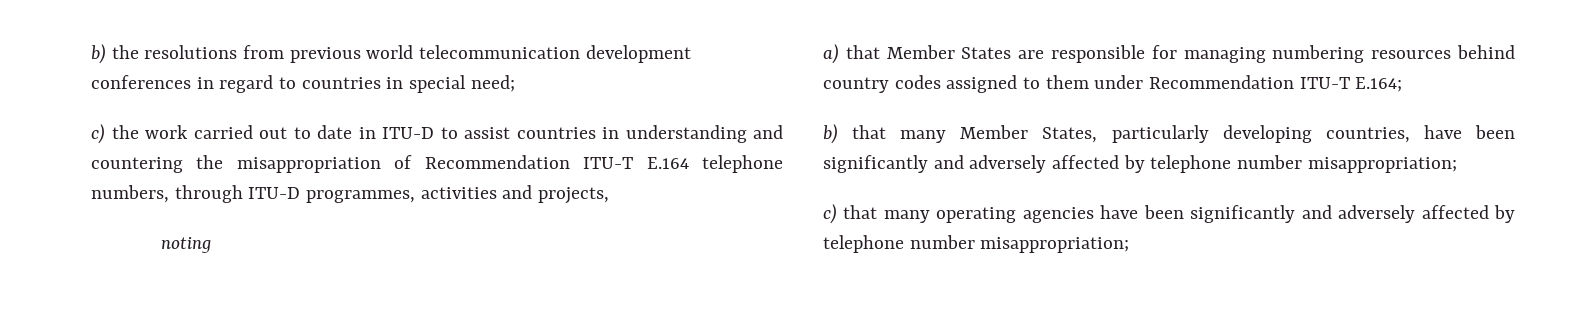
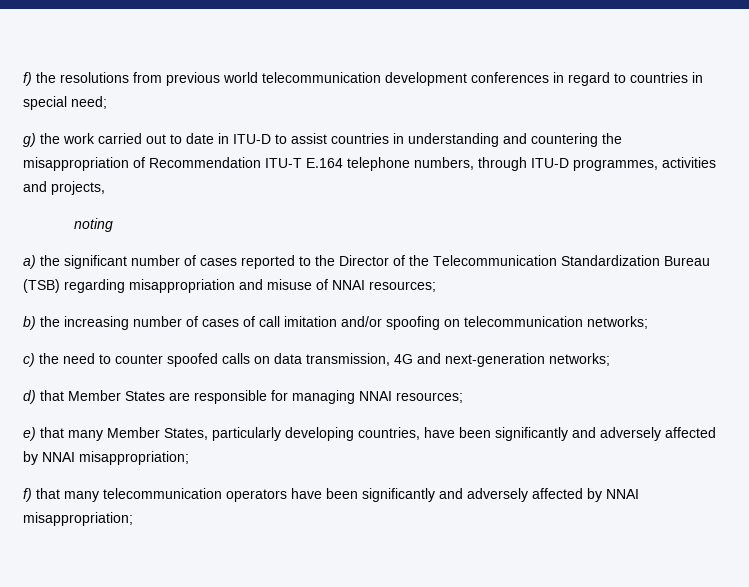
- b) the resolutions from previous world telecommunication development conferences in regard to countries in special need;
+ f) the resolutions from previous world telecommunication development conferences in regard to countries in special need;
- c) the work carried out to date in ITU-D to assist countries in understanding and countering the misappropriation of Recommendation ITU-T E.164 telephone numbers, through ITU-D programmes, activities and projects,
+ g) the work carried out to date in ITU-D to assist countries in understanding and countering the misappropriation of Recommendation ITU-T E.164 telephone numbers, through ITU-D programmes, activities and projects,
- a) that Member States are responsible for managing numbering resources behind country codes assigned to them under Recommendation ITU-T E.164;
- b) that many Member States, particularly developing countries, have been significantly and adversely affected by telephone number misappropriation;
+ a) the significant number of cases reported to the Director of the Telecommunication Standardization Bureau (TSB) regarding misappropriation and misuse of NNAI resources;
+ b) the increasing number of cases of call imitation and/or spoofing on telecommunication networks;
+ c) the need to counter spoofed calls on data transmission, 4G and next-generation networks;
+ d) that Member States are responsible for managing NNAI resources;
+ e) that many Member States, particularly developing countries, have been significantly and adversely affected by NNAI misappropriation;
- c) that many operating agencies have been significantly and adversely affected by telephone number misappropriation;
+ f) that many telecommunication operators have been significantly and adversely affected by NNAI misappropriation;

